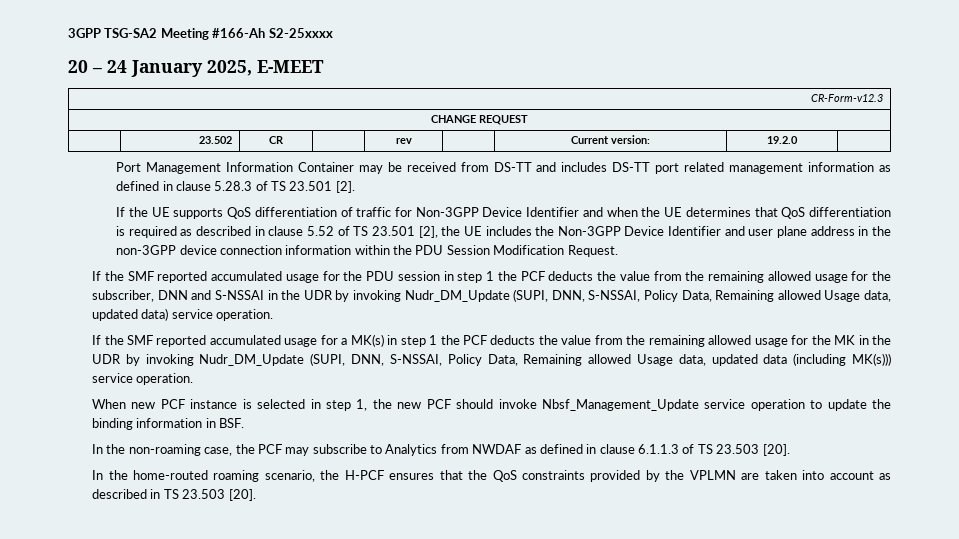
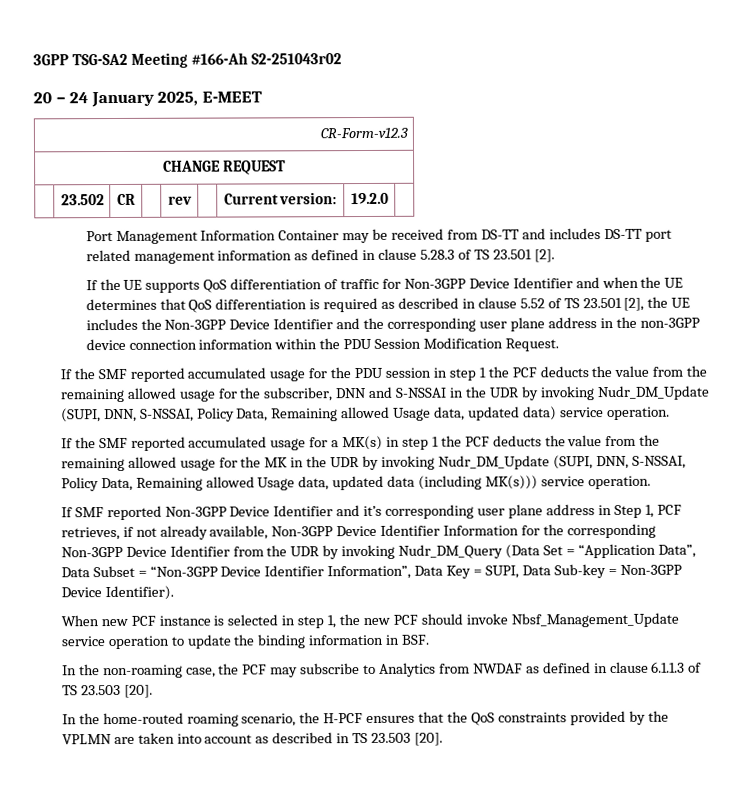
- 3GPP TSG-SA2 Meeting #166-Ah S2-25xxxx
+ 3GPP TSG-SA2 Meeting #166-Ah S2-251043r02
- If the UE supports QoS differentiation of traffic for Non-3GPP Device Identifier and when the UE determines that QoS differentiation is required as described in clause 5.52 of TS 23.501 [2], the UE includes the Non-3GPP Device Identifier and user plane address in the non-3GPP device connection information within the PDU Session Modification Request.
+ If the UE supports QoS differentiation of traffic for Non-3GPP Device Identifier and when the UE determines that QoS differentiation is required as described in clause 5.52 of TS 23.501 [2], the UE includes the Non-3GPP Device Identifier and the corresponding user plane address in the non-3GPP device connection information within the PDU Session Modification Request.
+ If SMF reported Non-3GPP Device Identifier and it’s corresponding user plane address in Step 1, PCF retrieves, if not already available, Non-3GPP Device Identifier Information for the corresponding Non-3GPP Device Identifier from the UDR by invoking Nudr_DM_Query (Data Set = “Application Data”, Data Subset = “Non-3GPP Device Identifier Information”, Data Key = SUPI, Data Sub-key = Non-3GPP Device Identifier).

